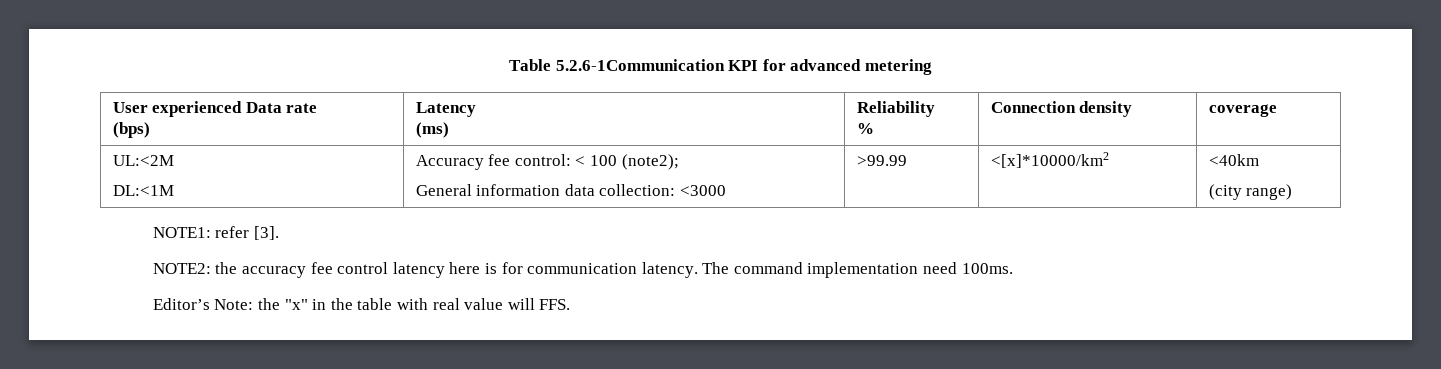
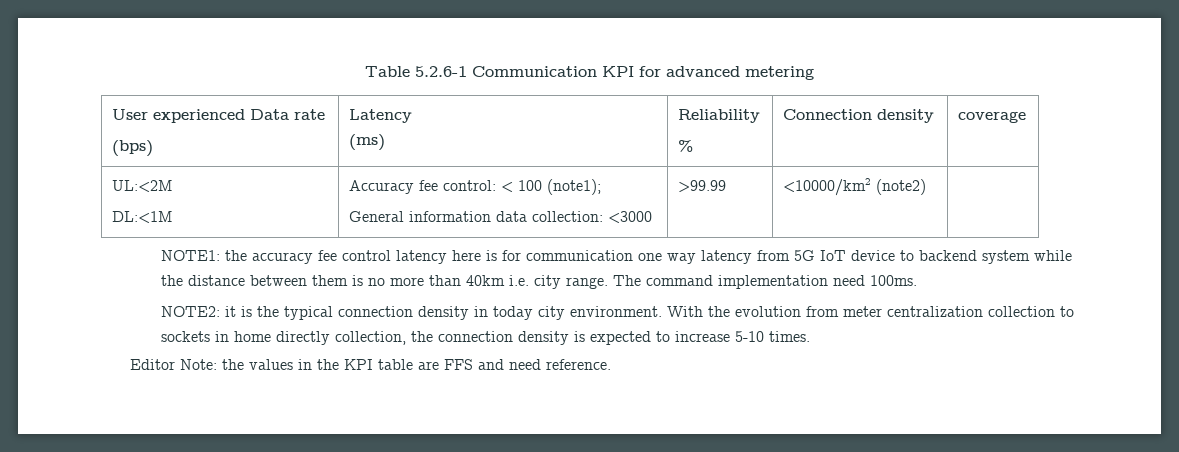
- Table 5.2.6-1Communication KPI for advanced metering
+ Table 5.2.6-1 Communication KPI for advanced metering
  UL:<2M
- DL:<1M | Accuracy fee control: < 100 (note2);
- General information data collection: <3000 | >99.99 | <[x]*10000/km2 | <40km
- (city range)
- NOTE1: refer [3].
- NOTE2: the accuracy fee control latency here is for communication latency.
+ DL:<1M | Accuracy fee control: < 100 (note1);
+ General information data collection: <3000 | >99.99 | <10000/km2 (note2) |
+ NOTE1: the accuracy fee control latency here is for communication one way latency from 5G IoT device to backend system while the distance between them is no more than 40km i.e. city range.
- Editor’s Note: the "x" in the table with real value will FFS.
+ NOTE2: it is the typical connection density in today city environment. With the evolution from meter centralization collection to sockets in home directly collection, the connection density is expected to increase 5-10 times.
+ Editor Note: the values in the KPI table are FFS and need reference.

